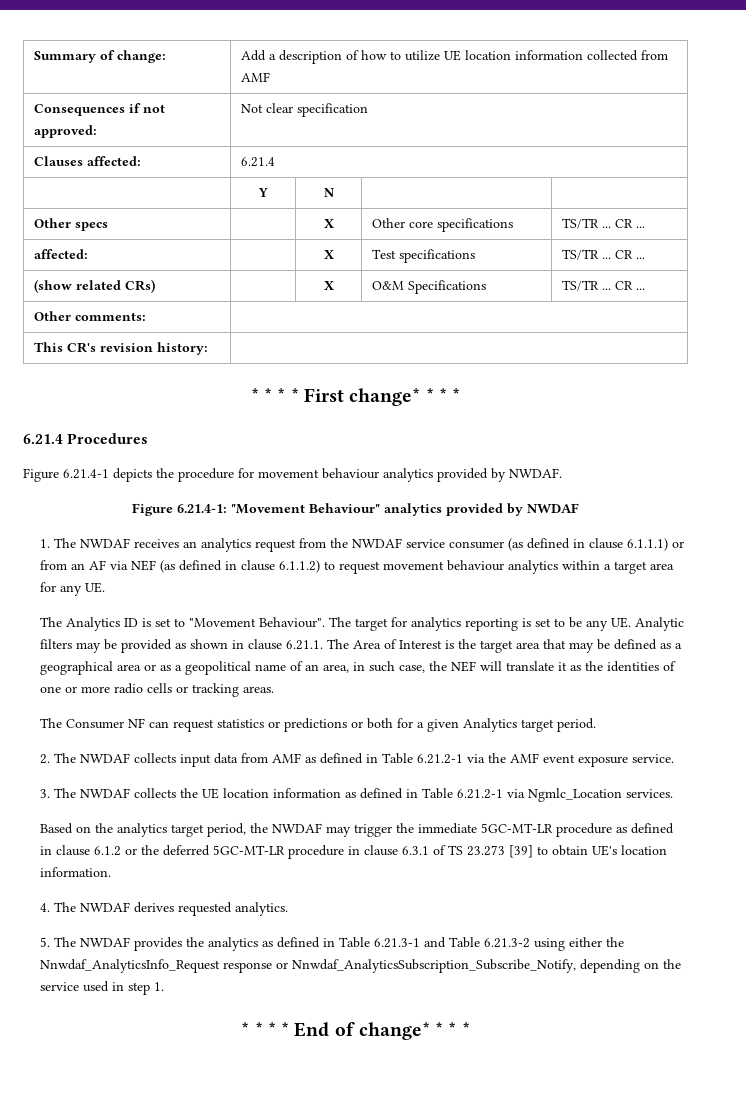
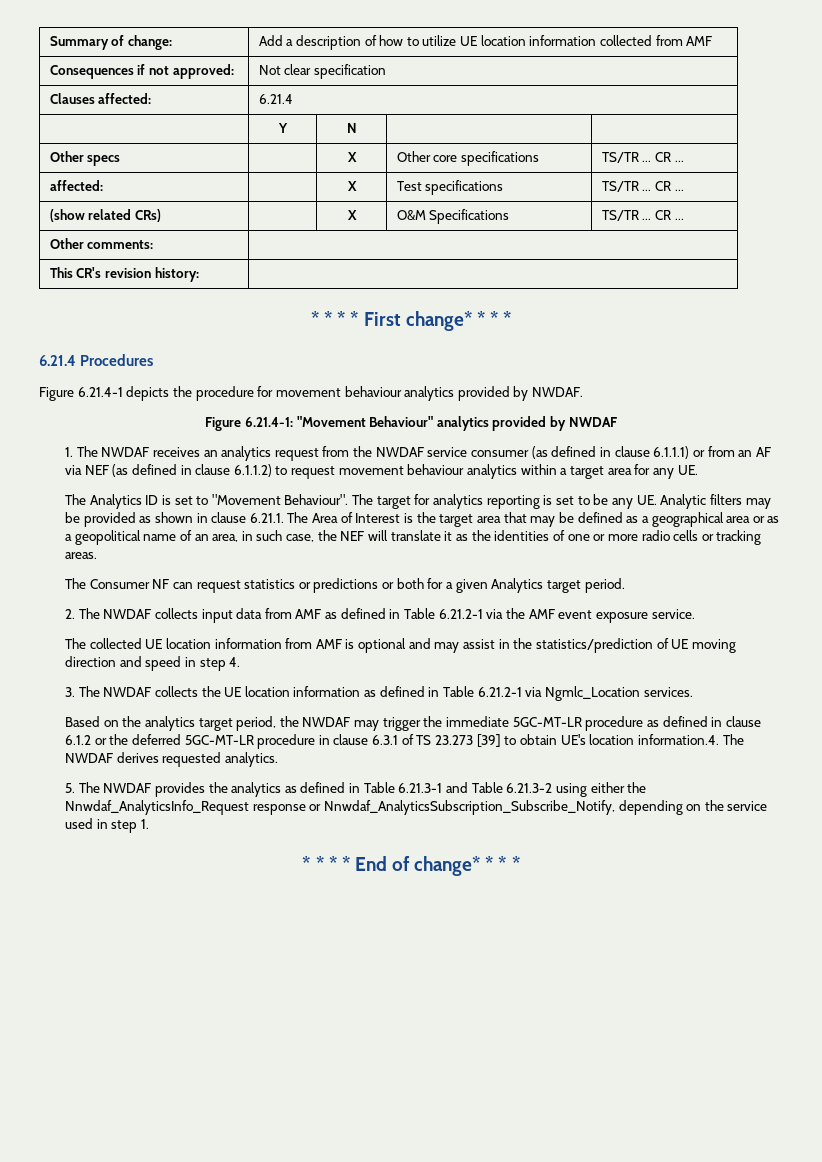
+ The collected UE location information from AMF is optional and may assist in the statistics/prediction of UE moving direction and speed in step 4.
- Based on the analytics target period, the NWDAF may trigger the immediate 5GC-MT-LR procedure as defined in clause 6.1.2 or the deferred 5GC-MT-LR procedure in clause 6.3.1 of TS 23.273 [39] to obtain UE's location information.
- 4. The NWDAF derives requested analytics.
+ Based on the analytics target period, the NWDAF may trigger the immediate 5GC-MT-LR procedure as defined in clause 6.1.2 or the deferred 5GC-MT-LR procedure in clause 6.3.1 of TS 23.273 [39] to obtain UE's location information.4. The NWDAF derives requested analytics.

